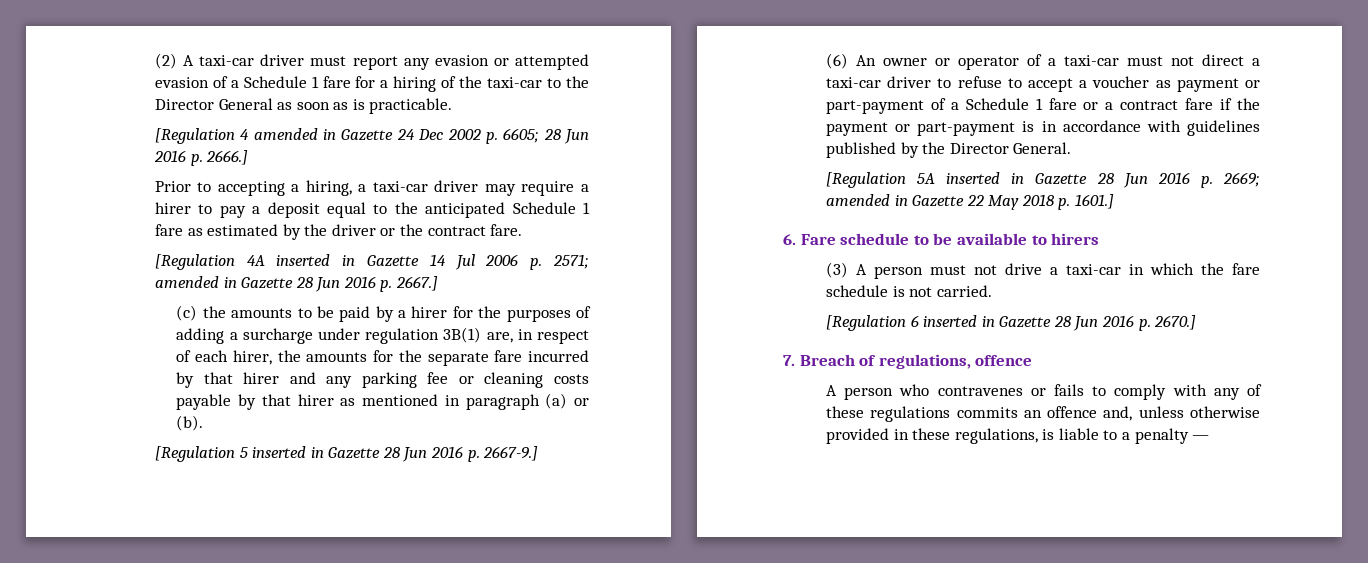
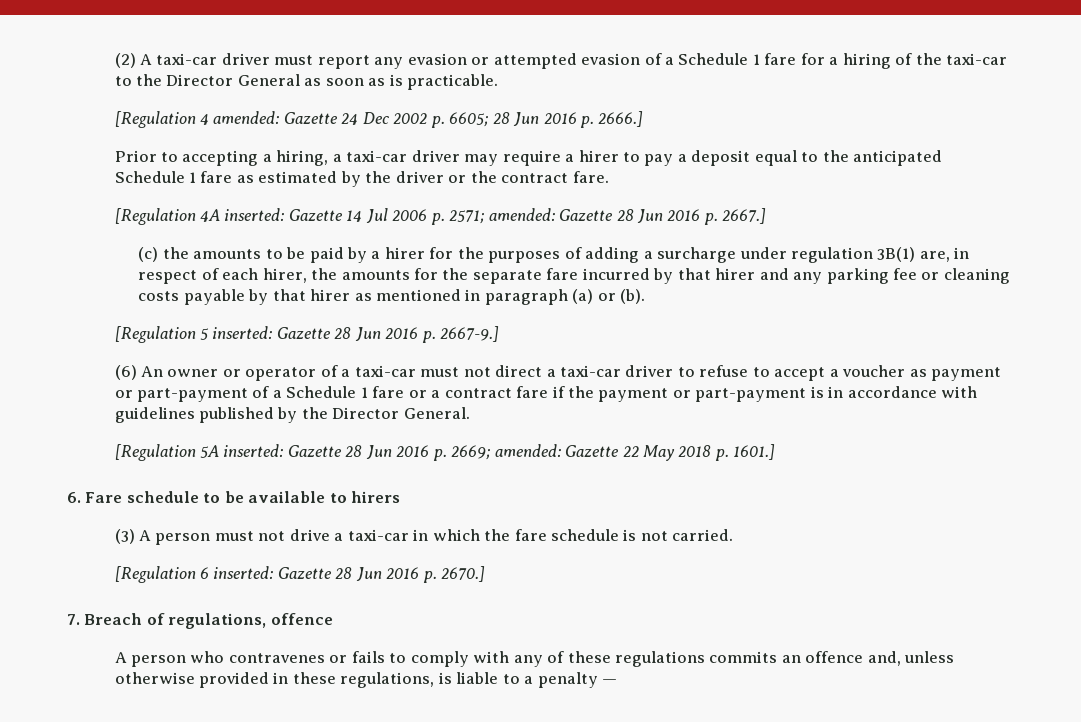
- [Regulation 4 amended in Gazette 24 Dec 2002 p. 6605; 28 Jun 2016 p. 2666.]
+ [Regulation 4 amended: Gazette 24 Dec 2002 p. 6605; 28 Jun 2016 p. 2666.]
- [Regulation 4A inserted in Gazette 14 Jul 2006 p. 2571; amended in Gazette 28 Jun 2016 p. 2667.]
+ [Regulation 4A inserted: Gazette 14 Jul 2006 p. 2571; amended: Gazette 28 Jun 2016 p. 2667.]
- [Regulation 5 inserted in Gazette 28 Jun 2016 p. 2667-9.]
+ [Regulation 5 inserted: Gazette 28 Jun 2016 p. 2667-9.]
- [Regulation 5A inserted in Gazette 28 Jun 2016 p. 2669; amended in Gazette 22 May 2018 p. 1601.]
+ [Regulation 5A inserted: Gazette 28 Jun 2016 p. 2669; amended: Gazette 22 May 2018 p. 1601.]
- [Regulation 6 inserted in Gazette 28 Jun 2016 p. 2670.]
+ [Regulation 6 inserted: Gazette 28 Jun 2016 p. 2670.]

